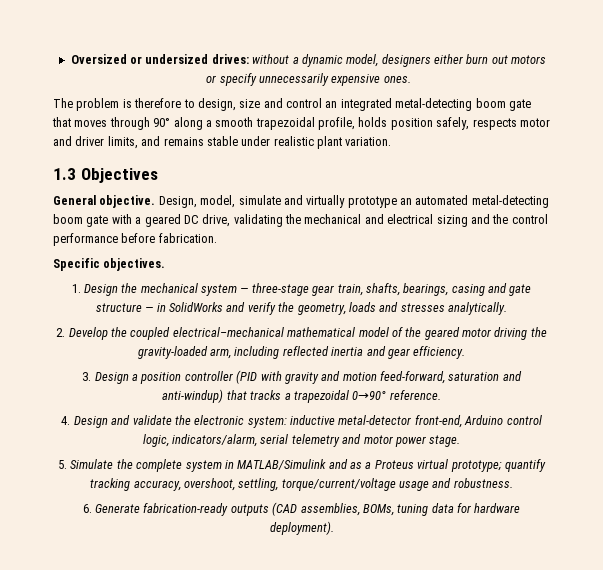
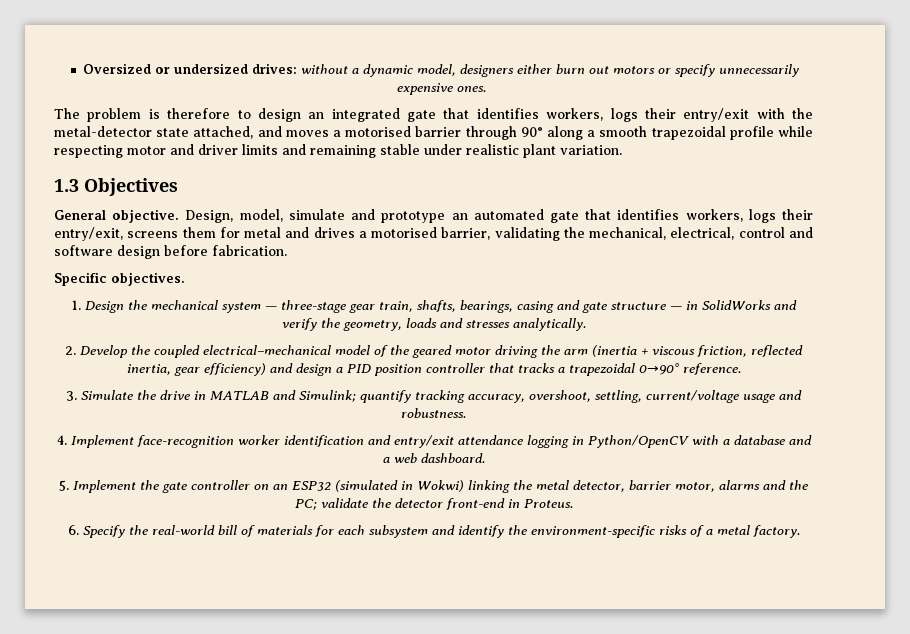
- The problem is therefore to design, size and control an integrated metal-detecting boom gate that moves through 90° along a smooth trapezoidal profile, holds position safely, respects motor and driver limits, and remains stable under realistic plant variation.
+ The problem is therefore to design an integrated gate that identifies workers, logs their entry/exit with the metal-detector state attached, and moves a motorised barrier through 90° along a smooth trapezoidal profile while respecting motor and driver limits and remaining stable under realistic plant variation.
- Design, model, simulate and virtually prototype an automated metal-detecting boom gate with a geared DC drive, validating the mechanical and electrical sizing and the control performance before fabrication.
+ Design, model, simulate and prototype an automated gate that identifies workers, logs their entry/exit, screens them for metal and drives a motorised barrier, validating the mechanical, electrical, control and software design before fabrication.
- 2. Develop the coupled electrical–mechanical mathematical model of the geared motor driving the gravity-loaded arm, including reflected inertia and gear efficiency.
- 3. Design a position controller (PID with gravity and motion feed-forward, saturation and anti-windup) that tracks a trapezoidal 0→90° reference.
+ 2. Develop the coupled electrical–mechanical model of the geared motor driving the arm (inertia + viscous friction, reflected inertia, gear efficiency) and design a PID position controller that tracks a trapezoidal 0→90° reference.
- 4. Design and validate the electronic system: inductive metal-detector front-end, Arduino control logic, indicators/alarm, serial telemetry and motor power stage.
- 5. Simulate the complete system in MATLAB/Simulink and as a Proteus virtual prototype; quantify tracking accuracy, overshoot, settling, torque/current/voltage usage and robustness.
+ 3. Simulate the drive in MATLAB and Simulink; quantify tracking accuracy, overshoot, settling, current/voltage usage and robustness.
- 6. Generate fabrication-ready outputs (CAD assemblies, BOMs, tuning data for hardware deployment).
+ 4. Implement face-recognition worker identification and entry/exit attendance logging in Python/OpenCV with a database and a web dashboard.
+ 5. Implement the gate controller on an ESP32 (simulated in Wokwi) linking the metal detector, barrier motor, alarms and the PC; validate the detector front-end in Proteus.
+ 6. Specify the real-world bill of materials for each subsystem and identify the environment-specific risks of a metal factory.

